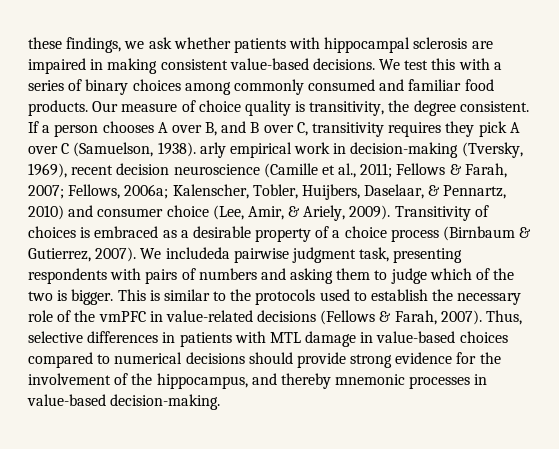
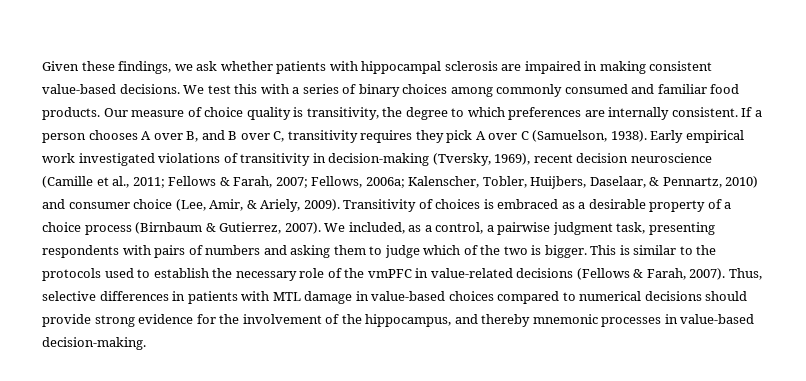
- these findings, we ask whether patients with hippocampal sclerosis are impaired in making consistent value-based decisions.
+ Given these findings, we ask whether patients with hippocampal sclerosis are impaired in making consistent value-based decisions.
- Our measure of choice quality is transitivity, the degree consistent.
+ Our measure of choice quality is transitivity, the degree to which preferences are internally consistent.
- If a person chooses A over B, and B over C, transitivity requires they pick A over C (Samuelson, 1938). arly empirical work in decision-making (Tversky, 1969), recent decision neuroscience (Camille et al., 2011; Fellows & Farah, 2007; Fellows, 2006a; Kalenscher, Tobler, Huijbers, Daselaar, & Pennartz, 2010) and consumer choice (Lee, Amir, & Ariely, 2009).
+ If a person chooses A over B, and B over C, transitivity requires they pick A over C (Samuelson, 1938). Early empirical work investigated violations of transitivity in decision-making (Tversky, 1969), recent decision neuroscience (Camille et al., 2011; Fellows & Farah, 2007; Fellows, 2006a; Kalenscher, Tobler, Huijbers, Daselaar, & Pennartz, 2010) and consumer choice (Lee, Amir, & Ariely, 2009).
- We includeda pairwise judgment task, presenting respondents with pairs of numbers and asking them to judge which of the two is bigger.
+ We included, as a control, a pairwise judgment task, presenting respondents with pairs of numbers and asking them to judge which of the two is bigger.

